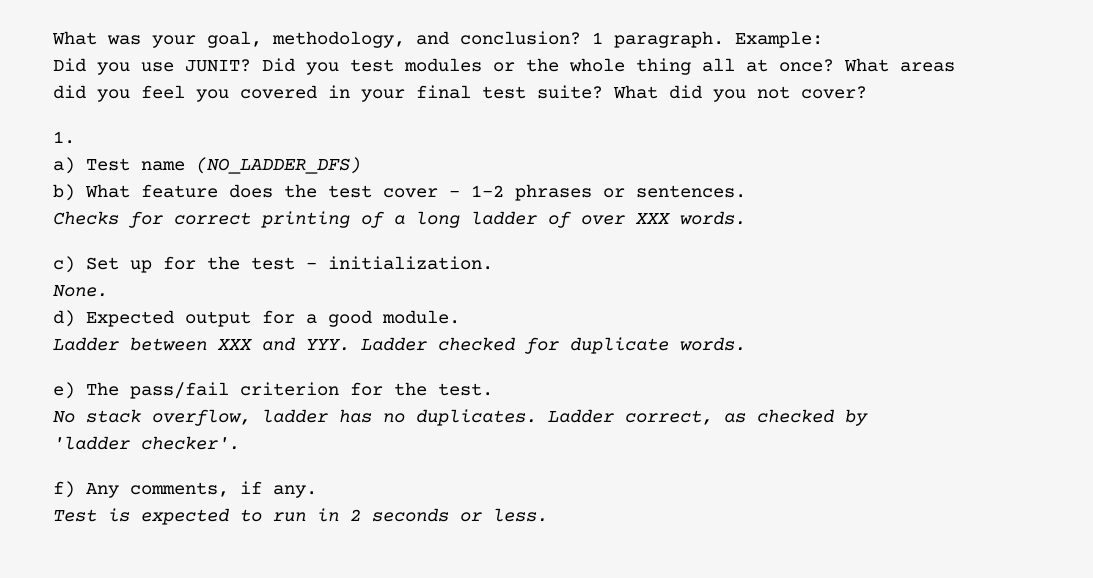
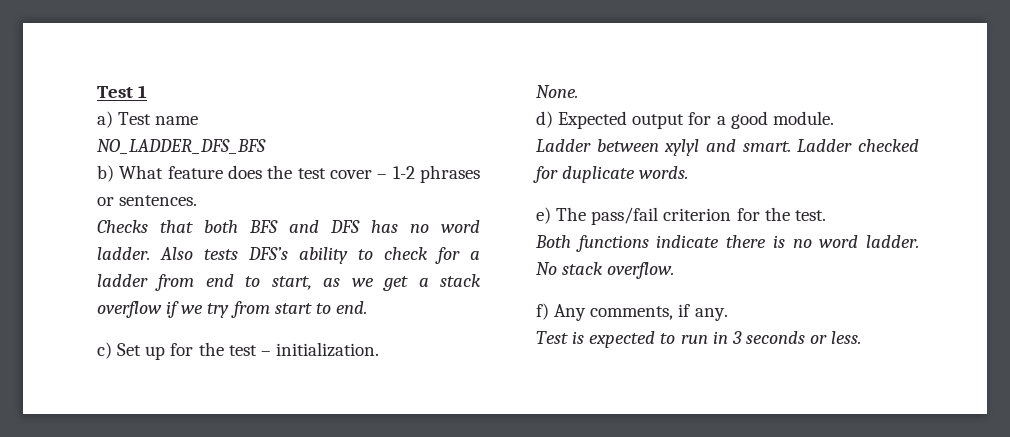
- What was your goal, methodology, and conclusion? 1 paragraph. Example:
- Did you use JUNIT? Did you test modules or the whole thing all at once? What areas
- did you feel you covered in your final test suite? What did you not cover?
- 1.
+ Test 1
- a) Test name (NO_LADDER_DFS)
+ a) Test name
+ NO_LADDER_DFS_BFS
- Checks for correct printing of a long ladder of over XXX words.
+ Checks that both BFS and DFS has no word ladder. Also tests DFS’s ability to check for a ladder from end to start, as we get a stack overflow if we try from start to end.
- Ladder between XXX and YYY. Ladder checked for duplicate words.
+ Ladder between xylyl and smart. Ladder checked for duplicate words.
- No stack overflow, ladder has no duplicates. Ladder correct, as checked by
- 'ladder checker'.
+ Both functions indicate there is no word ladder. No stack overflow.
- Test is expected to run in 2 seconds or less.
+ Test is expected to run in 3 seconds or less.

